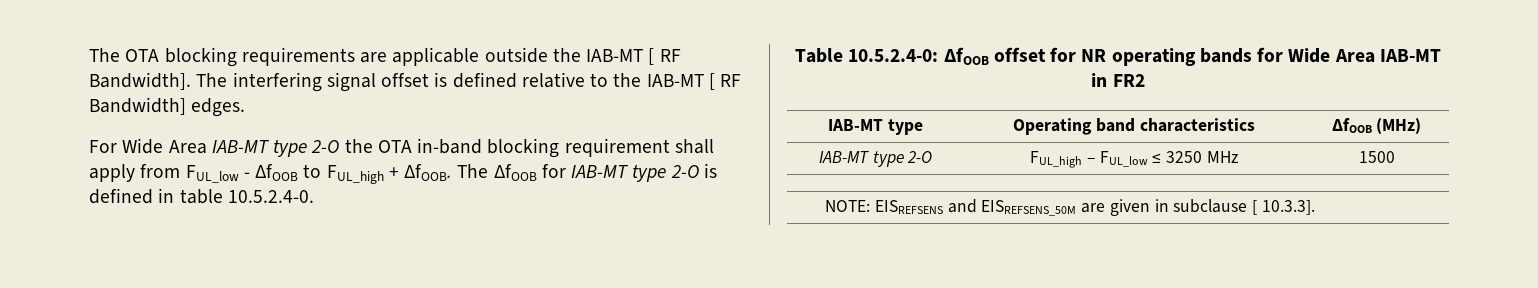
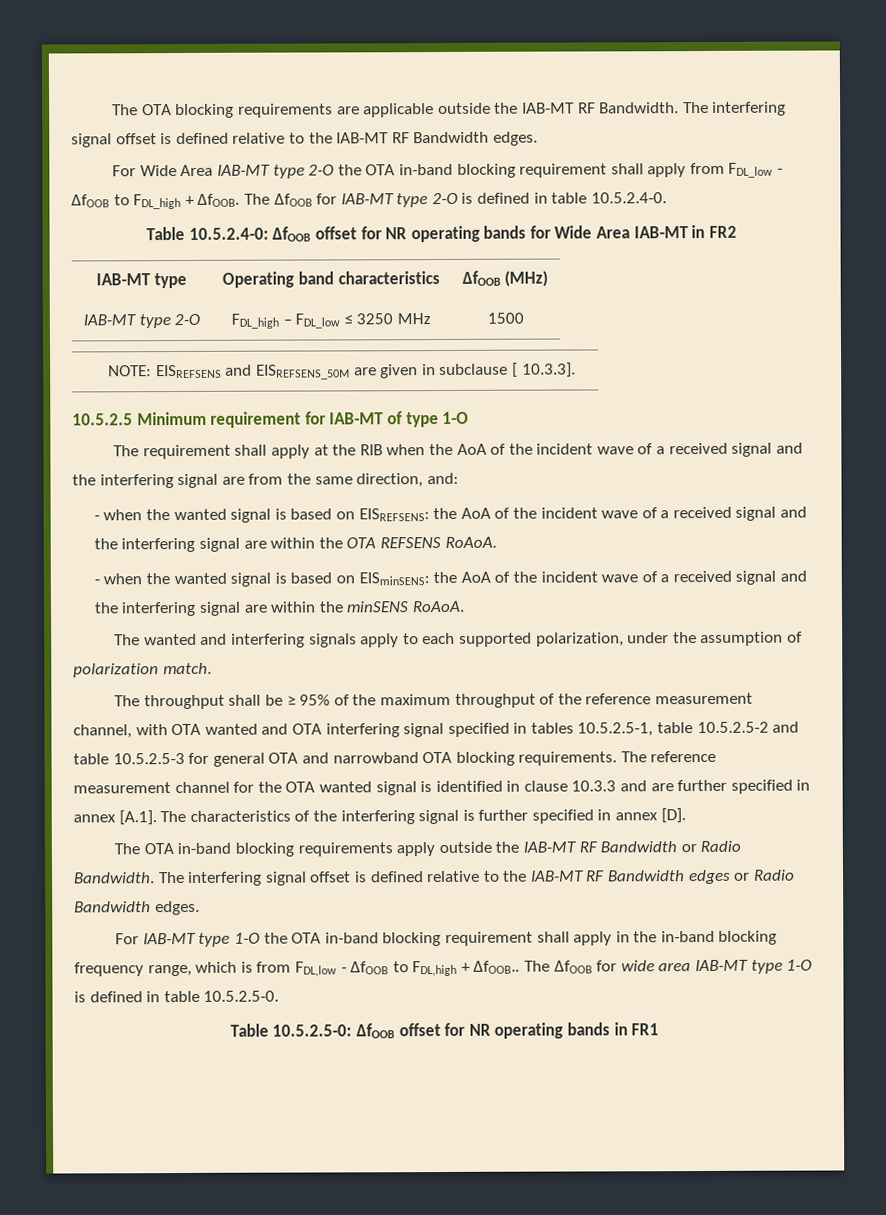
- The OTA blocking requirements are applicable outside the IAB-MT [ RF Bandwidth].
+ The OTA blocking requirements are applicable outside the IAB-MT RF Bandwidth.
- The interfering signal offset is defined relative to the IAB-MT [ RF Bandwidth] edges.
+ The interfering signal offset is defined relative to the IAB-MT RF Bandwidth edges.
- For Wide Area IAB-MT type 2-O the OTA in-band blocking requirement shall apply from FUL_low - ΔfOOB to FUL_high + ΔfOOB.
+ For Wide Area IAB-MT type 2-O the OTA in-band blocking requirement shall apply from FDL_low - ΔfOOB to FDL_high + ΔfOOB.
- IAB-MT type 2-O | FUL_high – FUL_low ≤ 3250 MHz | 1500
+ IAB-MT type 2-O | FDL_high – FDL_low ≤ 3250 MHz | 1500
+ 10.5.2.5 Minimum requirement for IAB-MT of type 1-O
+ The requirement shall apply at the RIB when the AoA of the incident wave of a received signal and the interfering signal are from the same direction, and:
+ - when the wanted signal is based on EISREFSENS: the AoA of the incident wave of a received signal and the interfering signal are within the OTA REFSENS RoAoA.
+ - when the wanted signal is based on EISminSENS: the AoA of the incident wave of a received signal and the interfering signal are within the minSENS RoAoA.
+ The wanted and interfering signals apply to each supported polarization, under the assumption of polarization match.
+ The throughput shall be ≥ 95% of the maximum throughput of the reference measurement channel, with OTA wanted and OTA interfering signal specified in tables 10.5.2.5-1, table 10.5.2.5-2 and table 10.5.2.5-3 for general OTA and narrowband OTA blocking requirements. The reference measurement channel for the OTA wanted signal is identified in clause 10.3.3 and are further specified in annex [A.1]. The characteristics of the interfering signal is further specified in annex [D].
+ The OTA in-band blocking requirements apply outside the IAB-MT RF Bandwidth or Radio Bandwidth. The interfering signal offset is defined relative to the IAB-MT RF Bandwidth edges or Radio Bandwidth edges.
+ For IAB-MT type 1-O the OTA in-band blocking requirement shall apply in the in-band blocking frequency range, which is from FDL,low - ΔfOOB to FDL,high + ΔfOOB.. The ΔfOOB for wide area IAB-MT type 1-O is defined in table 10.5.2.5-0.
+ Table 10.5.2.5-0: ΔfOOB offset for NR operating bands in FR1

